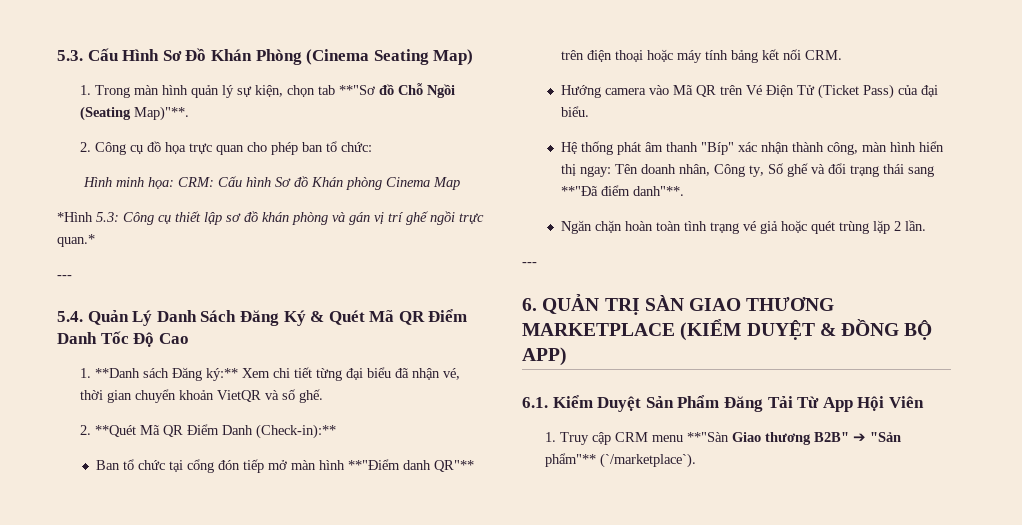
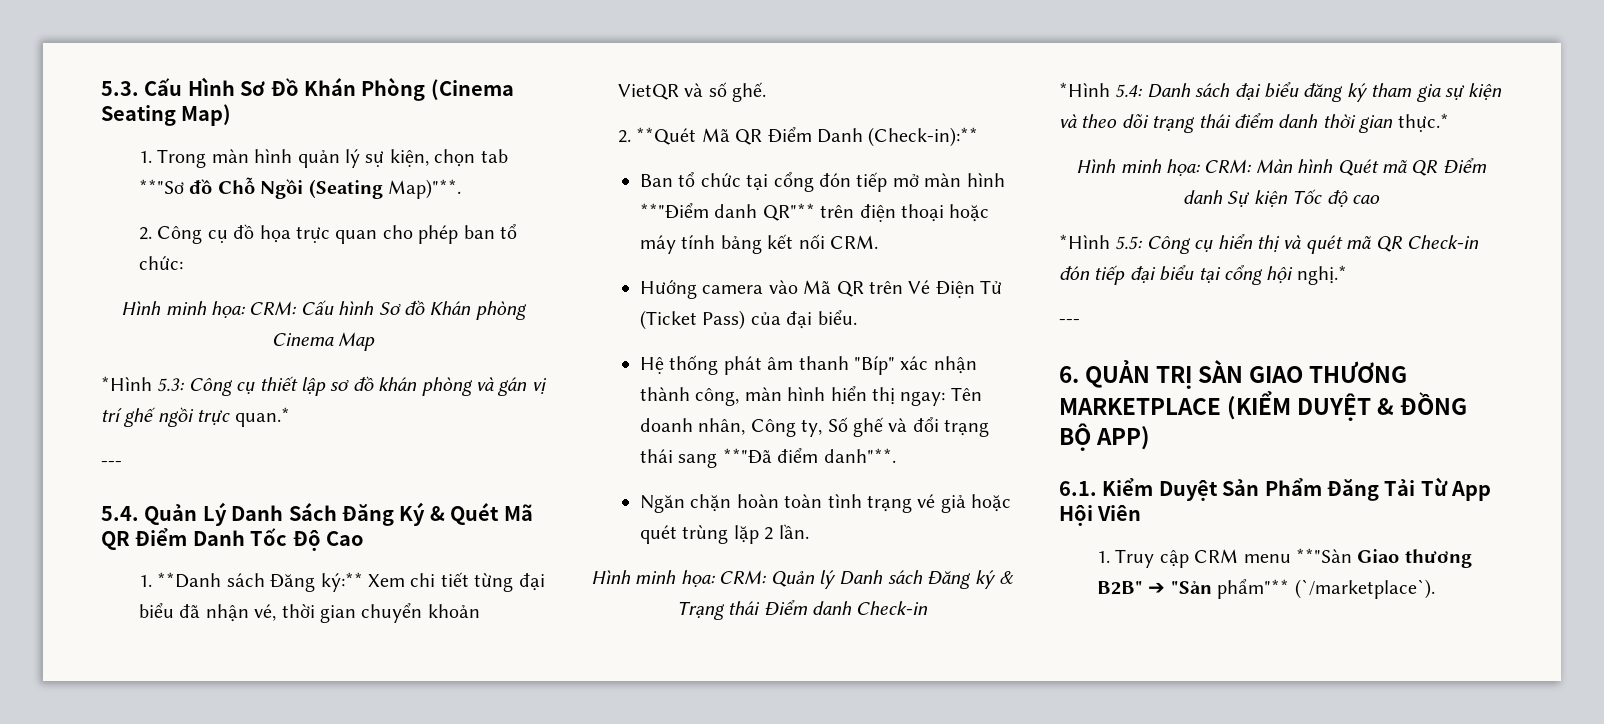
+ Hình minh họa: CRM: Quản lý Danh sách Đăng ký & Trạng thái Điểm danh Check-in
+ *Hình 5.4: Danh sách đại biểu đăng ký tham gia sự kiện và theo dõi trạng thái điểm danh thời gian thực.*
+ Hình minh họa: CRM: Màn hình Quét mã QR Điểm danh Sự kiện Tốc độ cao
+ *Hình 5.5: Công cụ hiển thị và quét mã QR Check-in đón tiếp đại biểu tại cổng hội nghị.*

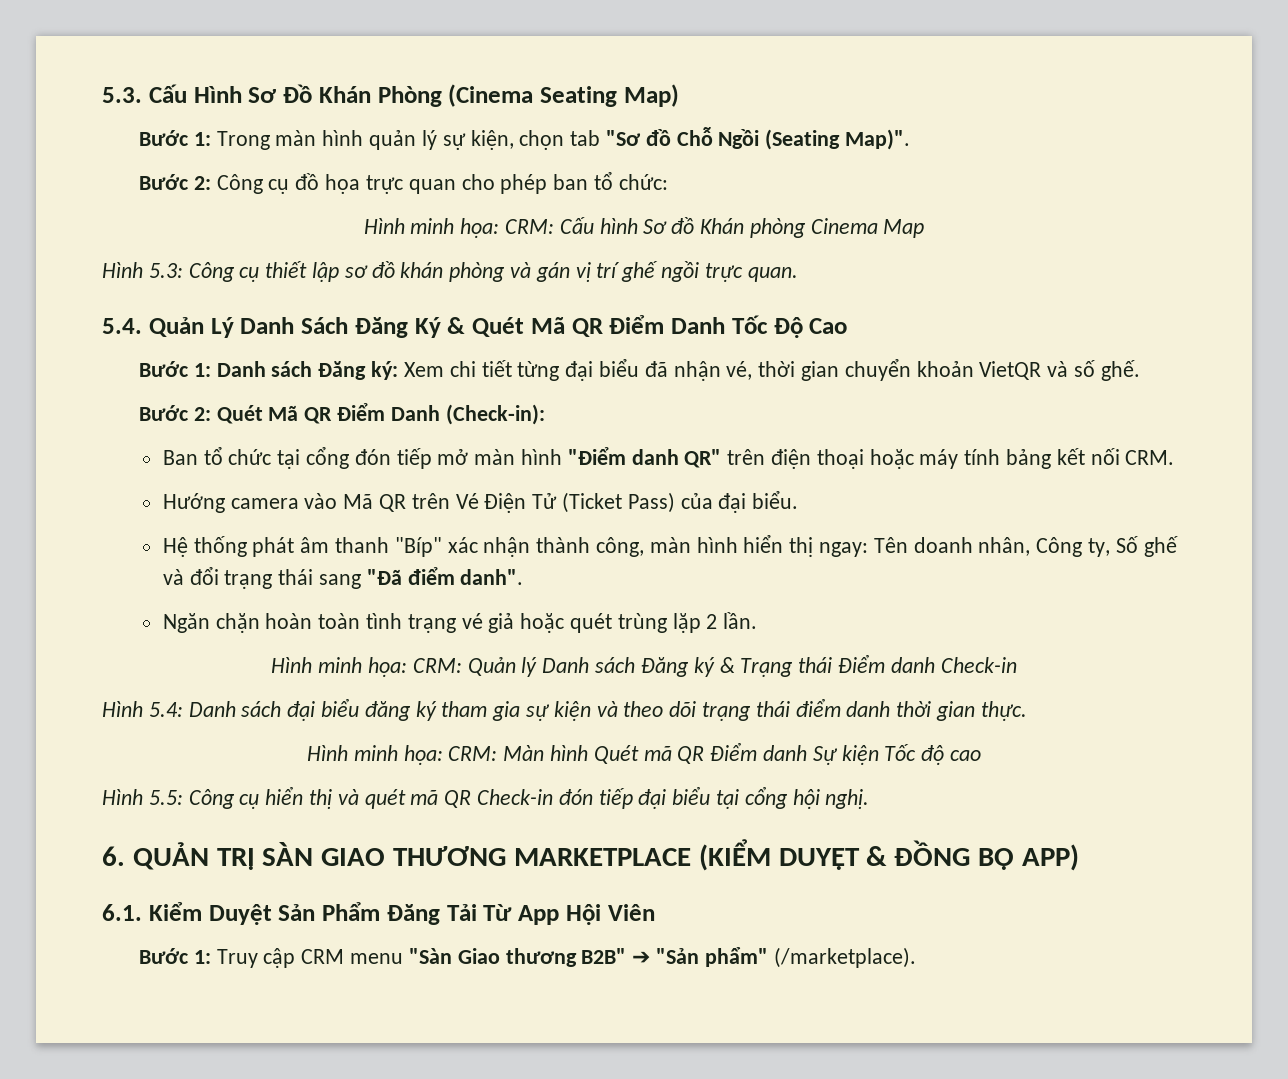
- 1. Trong màn hình quản lý sự kiện, chọn tab **"Sơ đồ Chỗ Ngồi (Seating Map)"**.
- 2. Công cụ đồ họa trực quan cho phép ban tổ chức:
+ Bước 1: Trong màn hình quản lý sự kiện, chọn tab "Sơ đồ Chỗ Ngồi (Seating Map)".
+ Bước 2: Công cụ đồ họa trực quan cho phép ban tổ chức:
- *Hình 5.3: Công cụ thiết lập sơ đồ khán phòng và gán vị trí ghế ngồi trực quan.*
- ---
+ Hình 5.3: Công cụ thiết lập sơ đồ khán phòng và gán vị trí ghế ngồi trực quan.
- 1. **Danh sách Đăng ký:** Xem chi tiết từng đại biểu đã nhận vé, thời gian chuyển khoản VietQR và số ghế.
+ Bước 1: Danh sách Đăng ký: Xem chi tiết từng đại biểu đã nhận vé, thời gian chuyển khoản VietQR và số ghế.
- 2. **Quét Mã QR Điểm Danh (Check-in):**
+ Bước 2: Quét Mã QR Điểm Danh (Check-in):
- Ban tổ chức tại cổng đón tiếp mở màn hình **"Điểm danh QR"** trên điện thoại hoặc máy tính bảng kết nối CRM.
+ Ban tổ chức tại cổng đón tiếp mở màn hình "Điểm danh QR" trên điện thoại hoặc máy tính bảng kết nối CRM.
- Hệ thống phát âm thanh "Bíp" xác nhận thành công, màn hình hiển thị ngay: Tên doanh nhân, Công ty, Số ghế và đổi trạng thái sang **"Đã điểm danh"**.
+ Hệ thống phát âm thanh "Bíp" xác nhận thành công, màn hình hiển thị ngay: Tên doanh nhân, Công ty, Số ghế và đổi trạng thái sang "Đã điểm danh".
- *Hình 5.4: Danh sách đại biểu đăng ký tham gia sự kiện và theo dõi trạng thái điểm danh thời gian thực.*
+ Hình 5.4: Danh sách đại biểu đăng ký tham gia sự kiện và theo dõi trạng thái điểm danh thời gian thực.
- *Hình 5.5: Công cụ hiển thị và quét mã QR Check-in đón tiếp đại biểu tại cổng hội nghị.*
- ---
+ Hình 5.5: Công cụ hiển thị và quét mã QR Check-in đón tiếp đại biểu tại cổng hội nghị.
- 1. Truy cập CRM menu **"Sàn Giao thương B2B" ➔ "Sản phẩm"** (`/marketplace`).
+ Bước 1: Truy cập CRM menu "Sàn Giao thương B2B" ➔ "Sản phẩm" (/marketplace).

